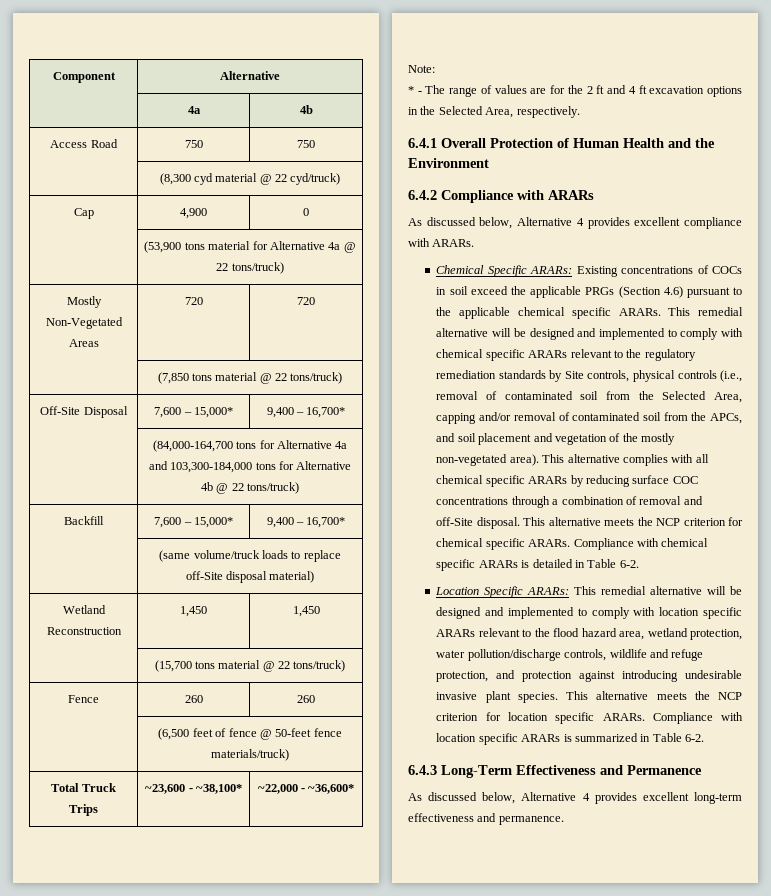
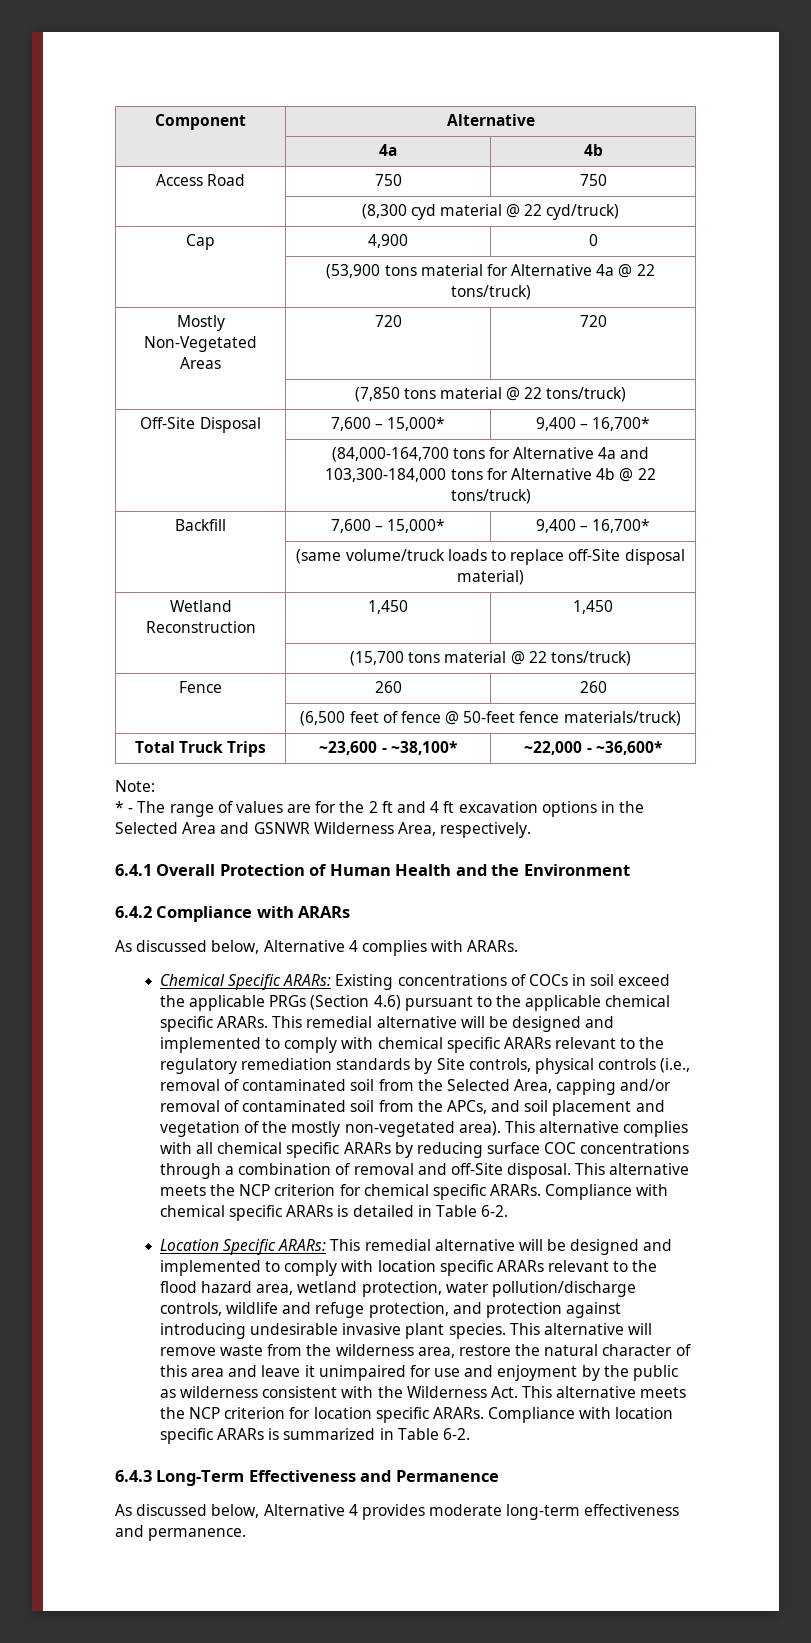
- * - The range of values are for the 2 ft and 4 ft excavation options in the Selected Area, respectively.
+ * - The range of values are for the 2 ft and 4 ft excavation options in the Selected Area and GSNWR Wilderness Area, respectively.
- As discussed below, Alternative 4 provides excellent compliance with ARARs.
+ As discussed below, Alternative 4 complies with ARARs.
- This alternative meets the NCP criterion for location specific ARARs.
+ This alternative will remove waste from the wilderness area, restore the natural character of this area and leave it unimpaired for use and enjoyment by the public as wilderness consistent with the Wilderness Act. This alternative meets the NCP criterion for location specific ARARs.
- As discussed below, Alternative 4 provides excellent long-term effectiveness and permanence.
+ As discussed below, Alternative 4 provides moderate long-term effectiveness and permanence.

